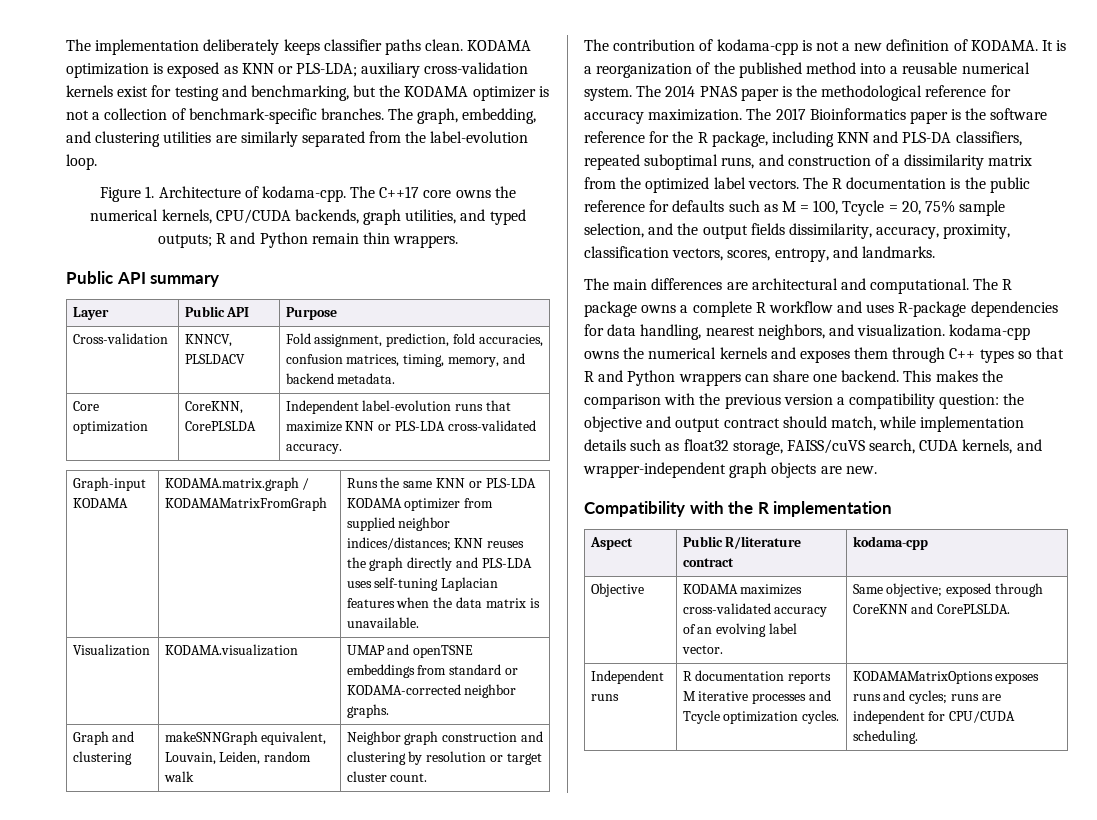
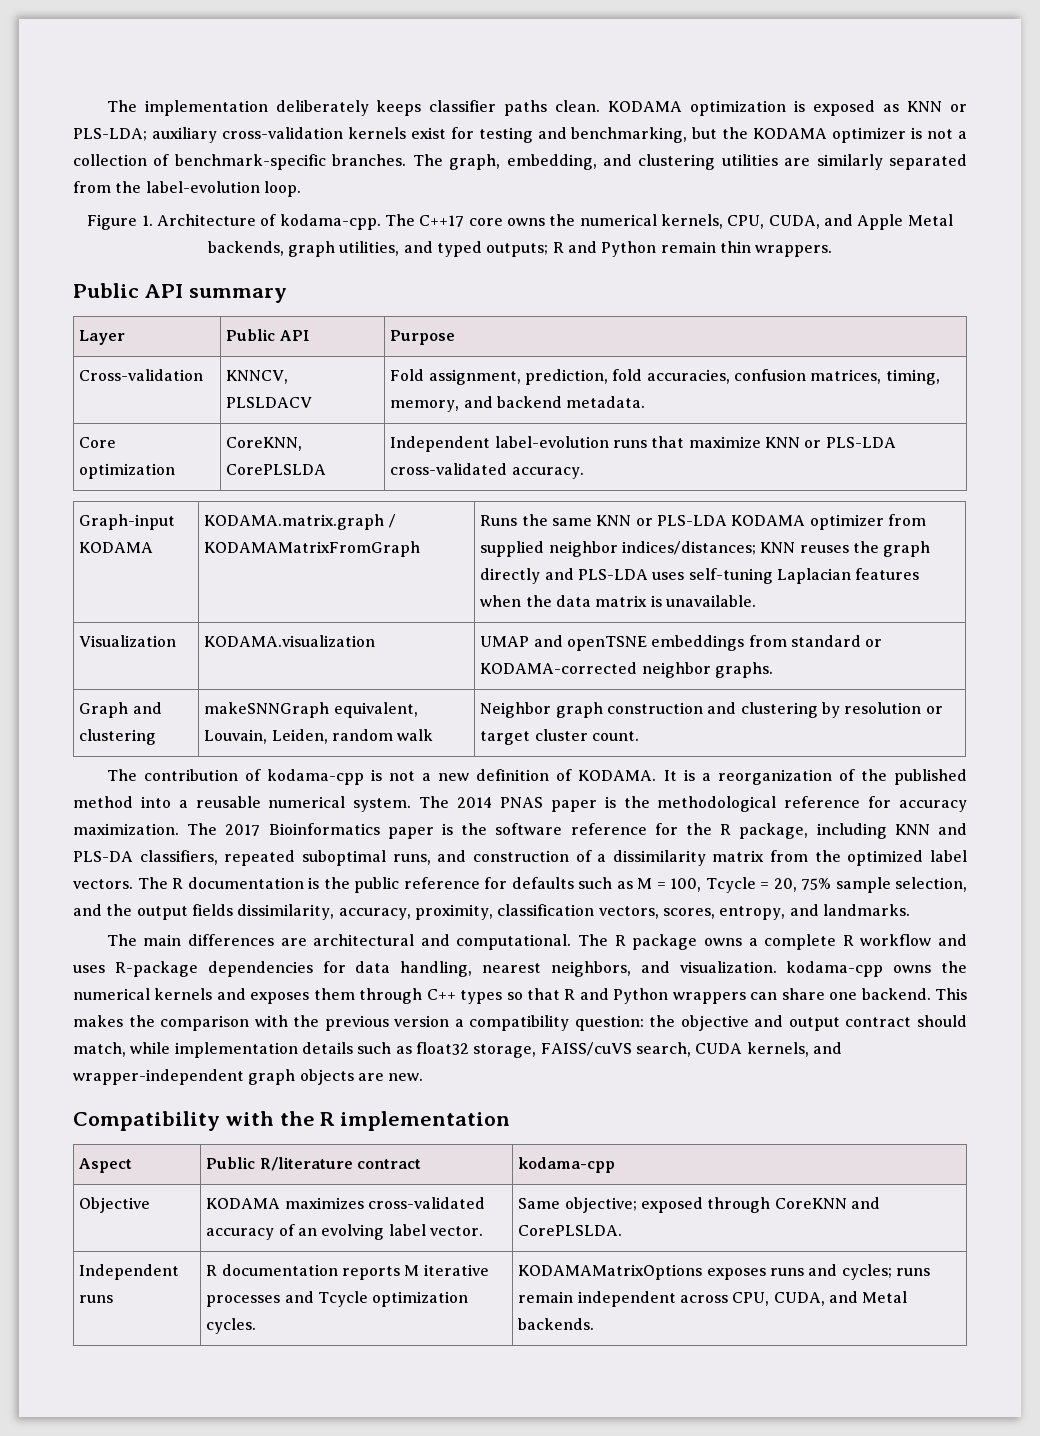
- The C++17 core owns the numerical kernels, CPU/CUDA backends, graph utilities, and typed outputs; R and Python remain thin wrappers.
+ The C++17 core owns the numerical kernels, CPU, CUDA, and Apple Metal backends, graph utilities, and typed outputs; R and Python remain thin wrappers.
- Independent runs | R documentation reports M iterative processes and Tcycle optimization cycles. | KODAMAMatrixOptions exposes runs and cycles; runs are independent for CPU/CUDA scheduling.
+ Independent runs | R documentation reports M iterative processes and Tcycle optimization cycles. | KODAMAMatrixOptions exposes runs and cycles; runs remain independent across CPU, CUDA, and Metal backends.

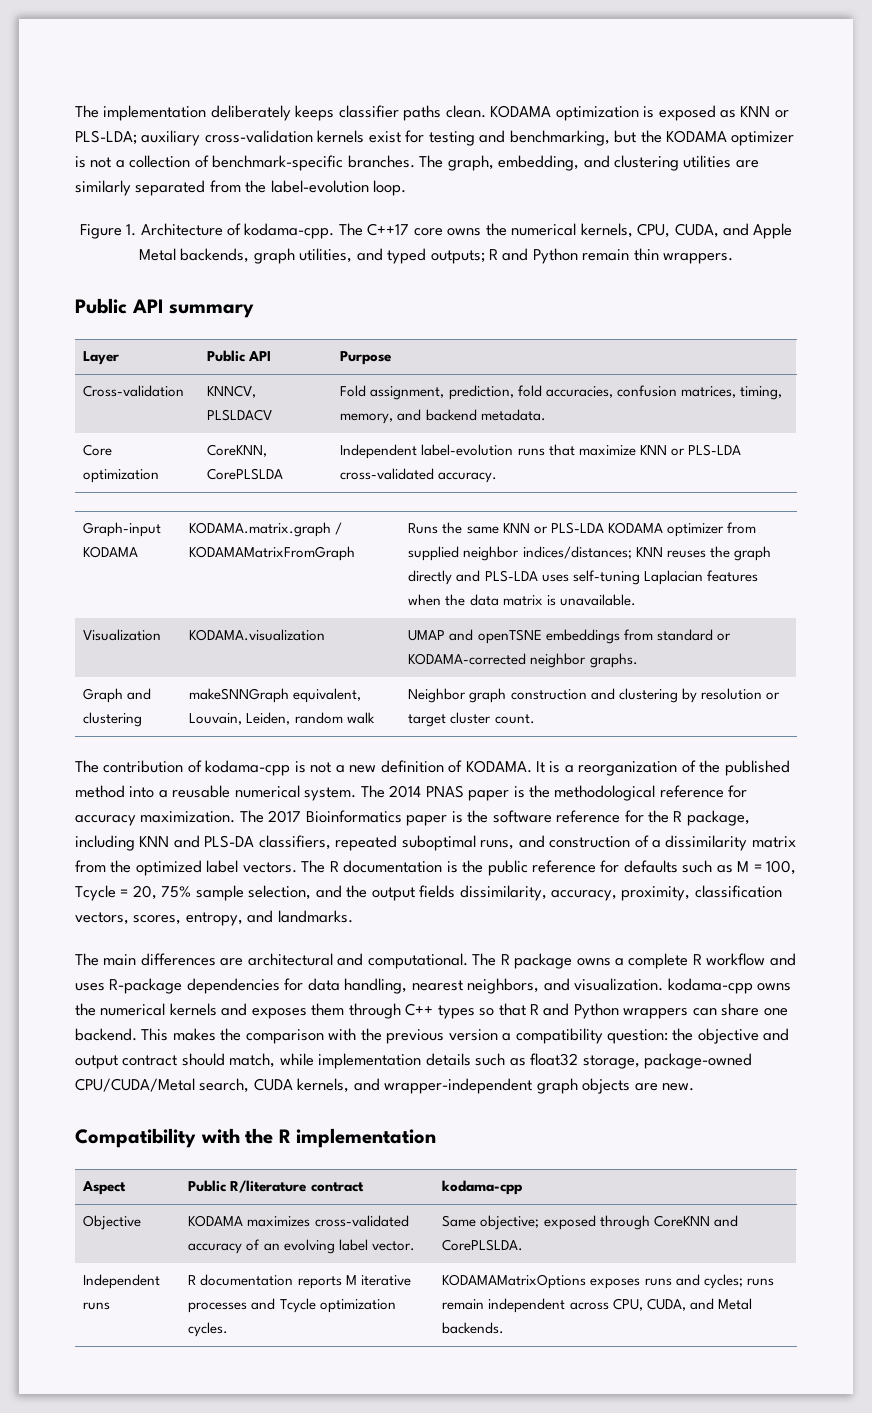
- This makes the comparison with the previous version a compatibility question: the objective and output contract should match, while implementation details such as float32 storage, FAISS/cuVS search, CUDA kernels, and wrapper-independent graph objects are new.
+ This makes the comparison with the previous version a compatibility question: the objective and output contract should match, while implementation details such as float32 storage, package-owned CPU/CUDA/Metal search, CUDA kernels, and wrapper-independent graph objects are new.

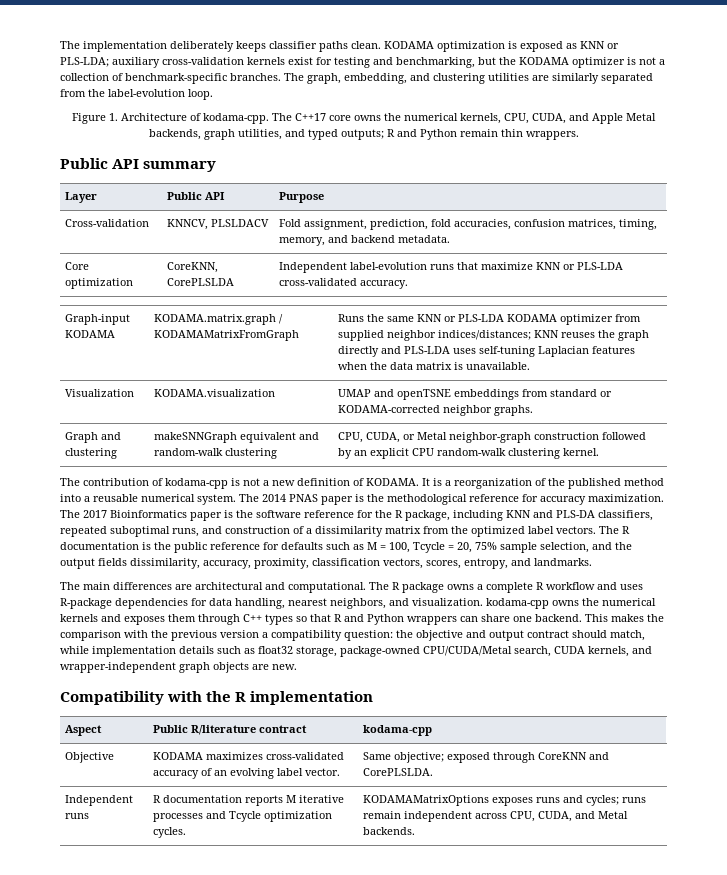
- Graph and clustering | makeSNNGraph equivalent, Louvain, Leiden, random walk | Neighbor graph construction and clustering by resolution or target cluster count.
+ Graph and clustering | makeSNNGraph equivalent and random-walk clustering | CPU, CUDA, or Metal neighbor-graph construction followed by an explicit CPU random-walk clustering kernel.

